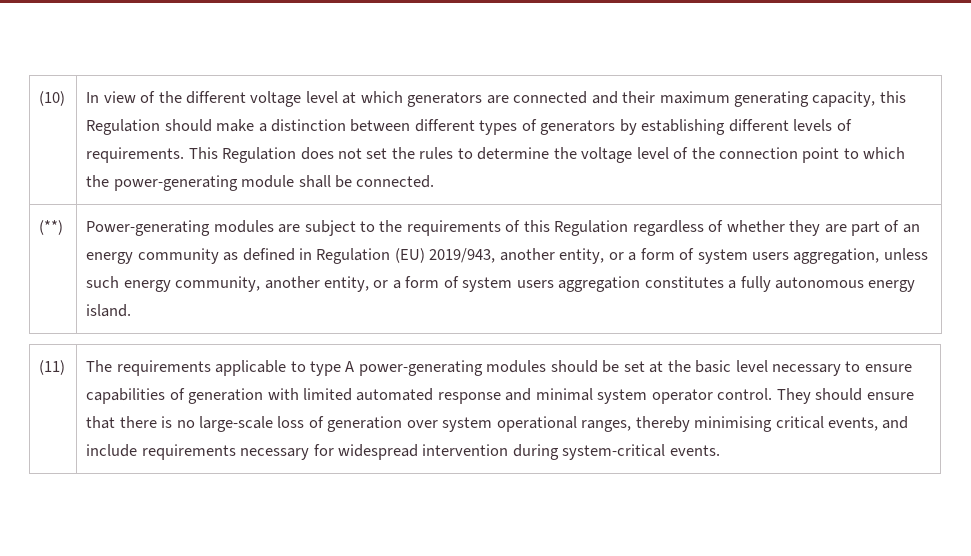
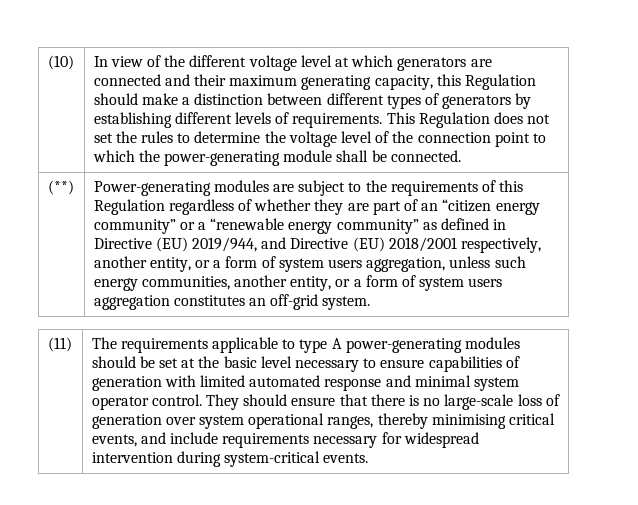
- Power-generating modules are subject to the requirements of this Regulation regardless of whether they are part of an energy community as defined in Regulation (EU) 2019/943, another entity, or a form of system users aggregation, unless such energy community, another entity, or a form of system users aggregation constitutes a fully autonomous energy island.
+ Power-generating modules are subject to the requirements of this Regulation regardless of whether they are part of an “citizen energy community” or a “renewable energy community” as defined in Directive (EU) 2019/944, and Directive (EU) 2018/2001 respectively, another entity, or a form of system users aggregation, unless such energy communities, another entity, or a form of system users aggregation constitutes an off-grid system.

